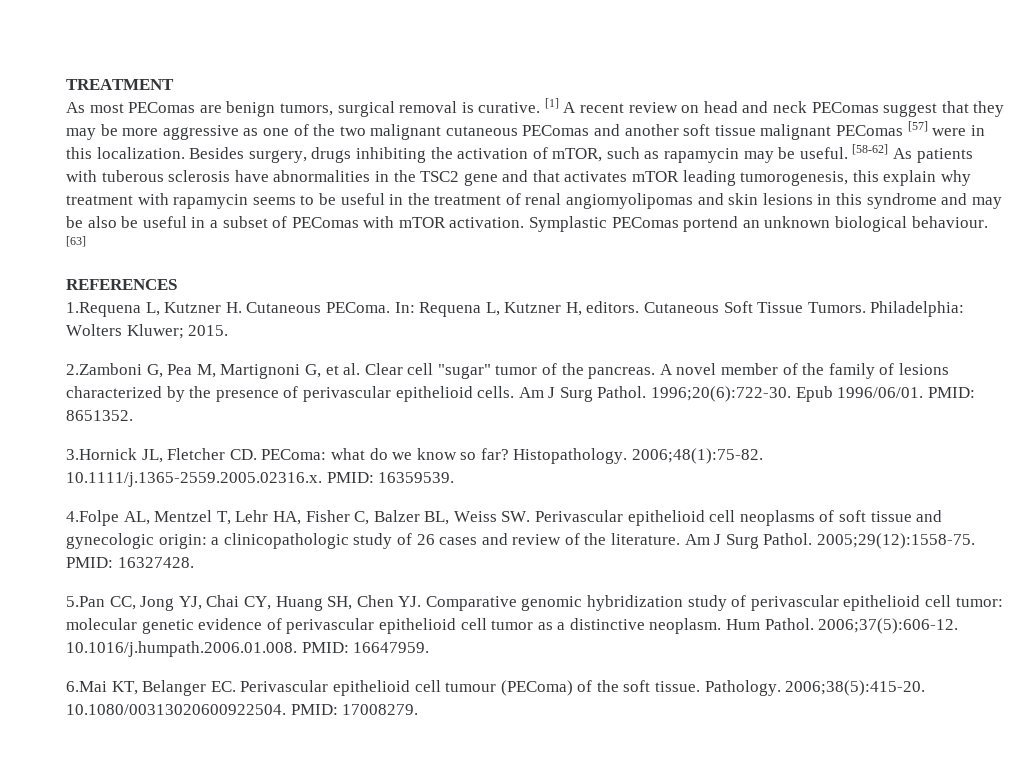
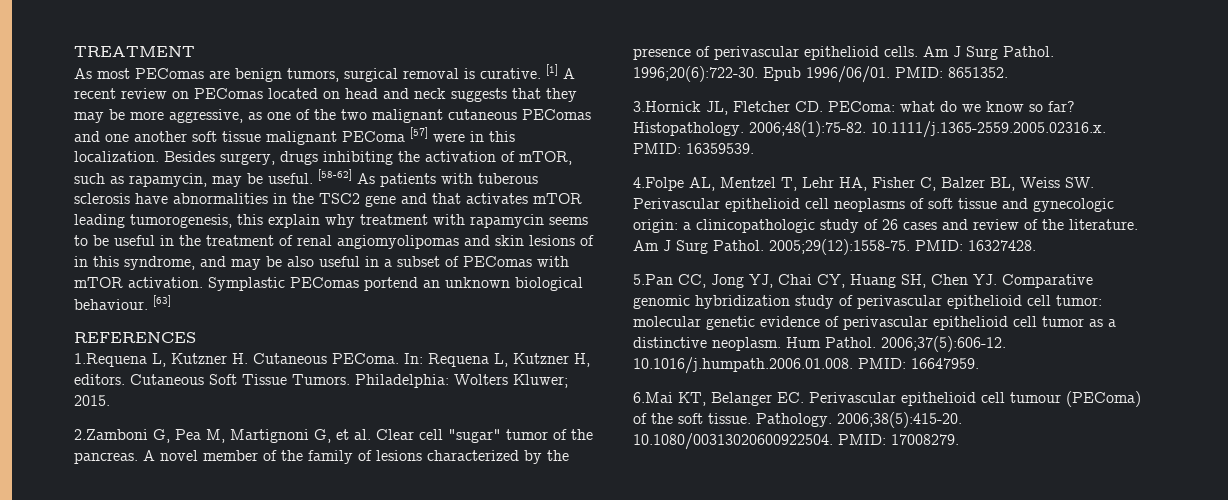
- [1] A recent review on head and neck PEComas suggest that they may be more aggressive as one of the two malignant cutaneous PEComas and another soft tissue malignant PEComas [57] were in this localization.
+ [1] A recent review on PEComas located on head and neck suggests that they may be more aggressive, as one of the two malignant cutaneous PEComas and one another soft tissue malignant PEComa [57] were in this localization.
- Besides surgery, drugs inhibiting the activation of mTOR, such as rapamycin may be useful.
+ Besides surgery, drugs inhibiting the activation of mTOR, such as rapamycin, may be useful.
- [58-62] As patients with tuberous sclerosis have abnormalities in the TSC2 gene and that activates mTOR leading tumorogenesis, this explain why treatment with rapamycin seems to be useful in the treatment of renal angiomyolipomas and skin lesions in this syndrome and may be also be useful in a subset of PEComas with mTOR activation.
+ [58-62] As patients with tuberous sclerosis have abnormalities in the TSC2 gene and that activates mTOR leading tumorogenesis, this explain why treatment with rapamycin seems to be useful in the treatment of renal angiomyolipomas and skin lesions of in this syndrome, and may be also useful in a subset of PEComas with mTOR activation.

